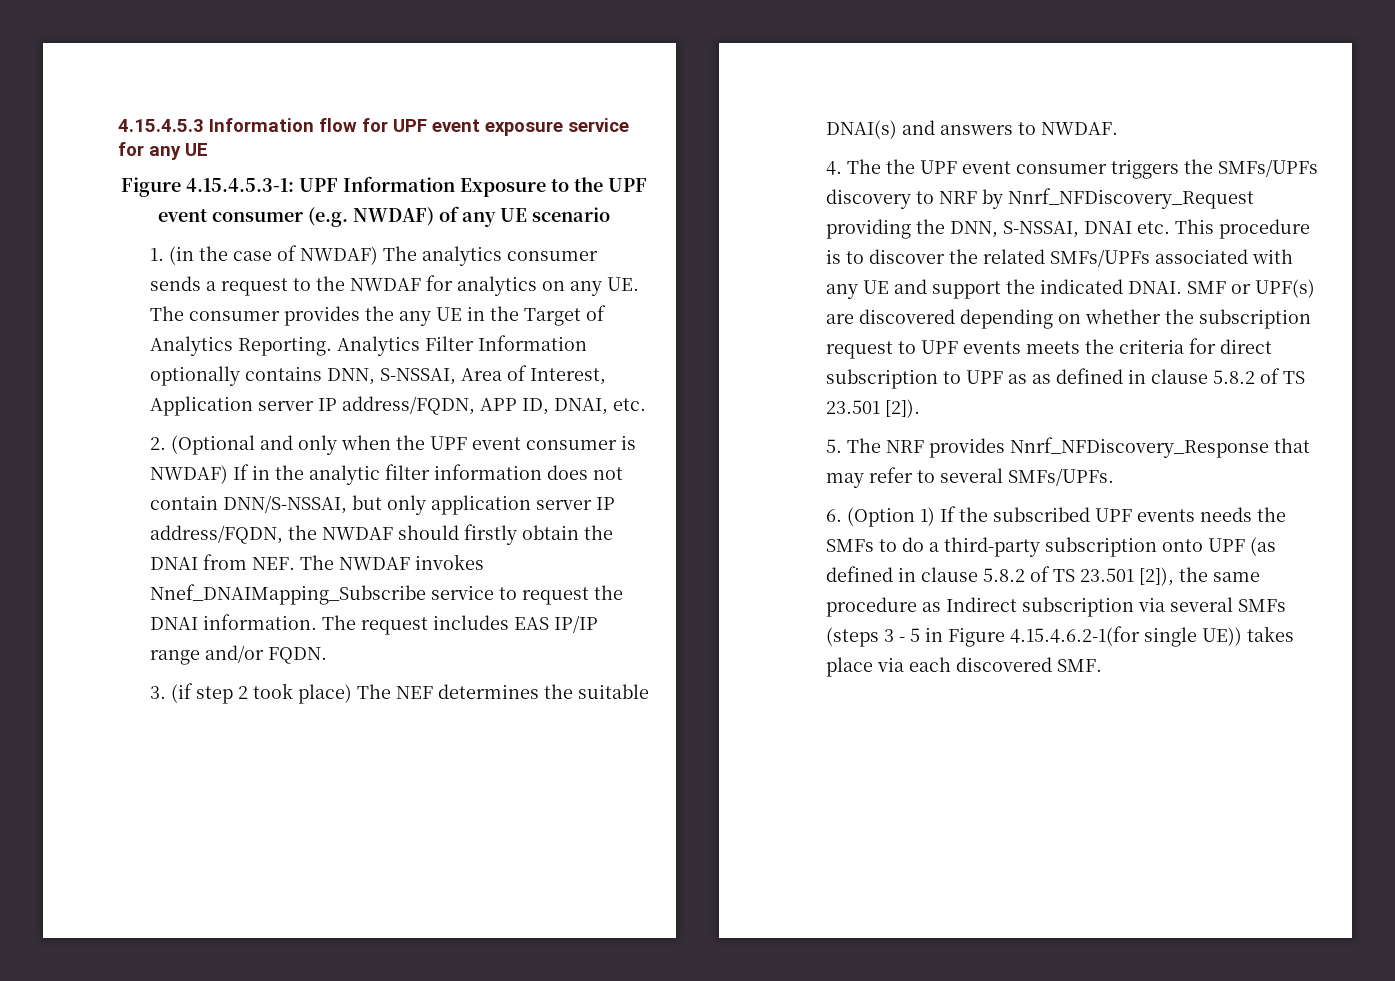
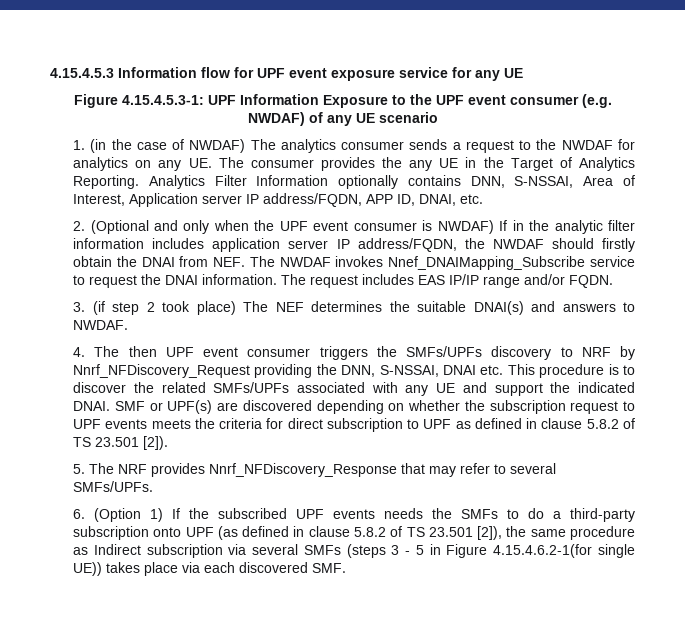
- 2. (Optional and only when the UPF event consumer is NWDAF) If in the analytic filter information does not contain DNN/S-NSSAI, but only application server IP address/FQDN, the NWDAF should firstly obtain the DNAI from NEF. The NWDAF invokes Nnef_DNAIMapping_Subscribe service to request the DNAI information.
+ 2. (Optional and only when the UPF event consumer is NWDAF) If in the analytic filter information includes application server IP address/FQDN, the NWDAF should firstly obtain the DNAI from NEF. The NWDAF invokes Nnef_DNAIMapping_Subscribe service to request the DNAI information.
- 4. The the UPF event consumer triggers the SMFs/UPFs discovery to NRF by Nnrf_NFDiscovery_Request providing the DNN, S-NSSAI, DNAI etc. This procedure is to discover the related SMFs/UPFs associated with any UE and support the indicated DNAI.
+ 4. The then UPF event consumer triggers the SMFs/UPFs discovery to NRF by Nnrf_NFDiscovery_Request providing the DNN, S-NSSAI, DNAI etc. This procedure is to discover the related SMFs/UPFs associated with any UE and support the indicated DNAI.
- SMF or UPF(s) are discovered depending on whether the subscription request to UPF events meets the criteria for direct subscription to UPF as as defined in clause 5.8.2 of TS 23.501 [2]).
+ SMF or UPF(s) are discovered depending on whether the subscription request to UPF events meets the criteria for direct subscription to UPF as defined in clause 5.8.2 of TS 23.501 [2]).

